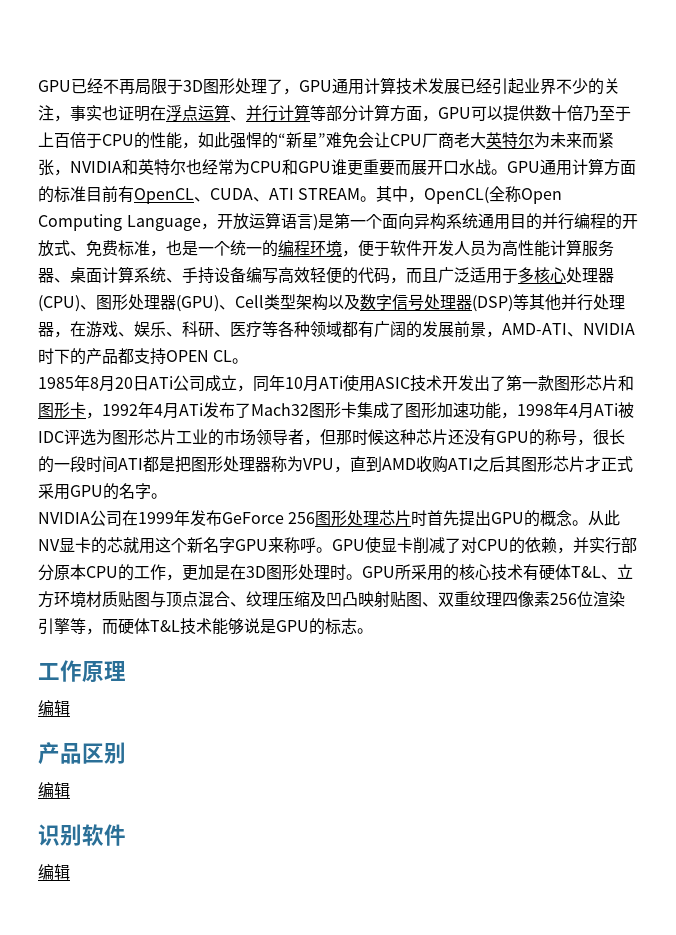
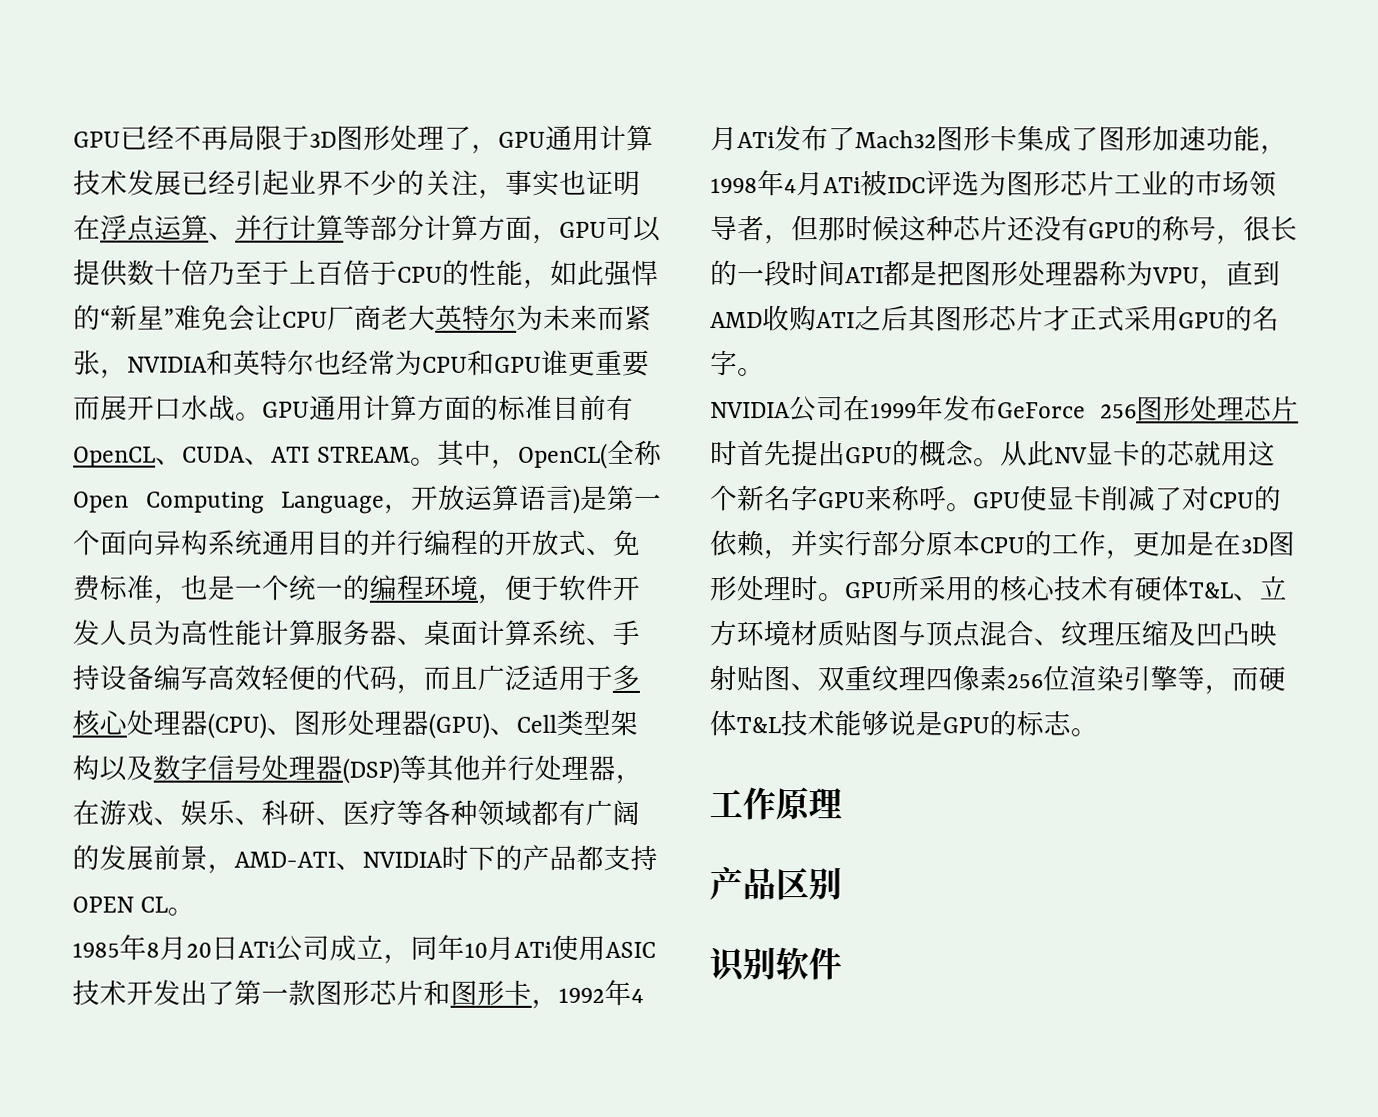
  工作原理
- 编辑
  产品区别
- 编辑
  识别软件
- 编辑

